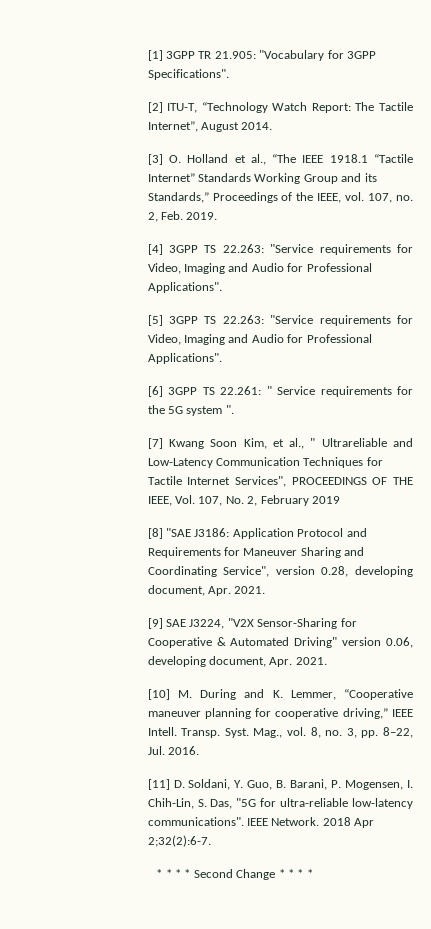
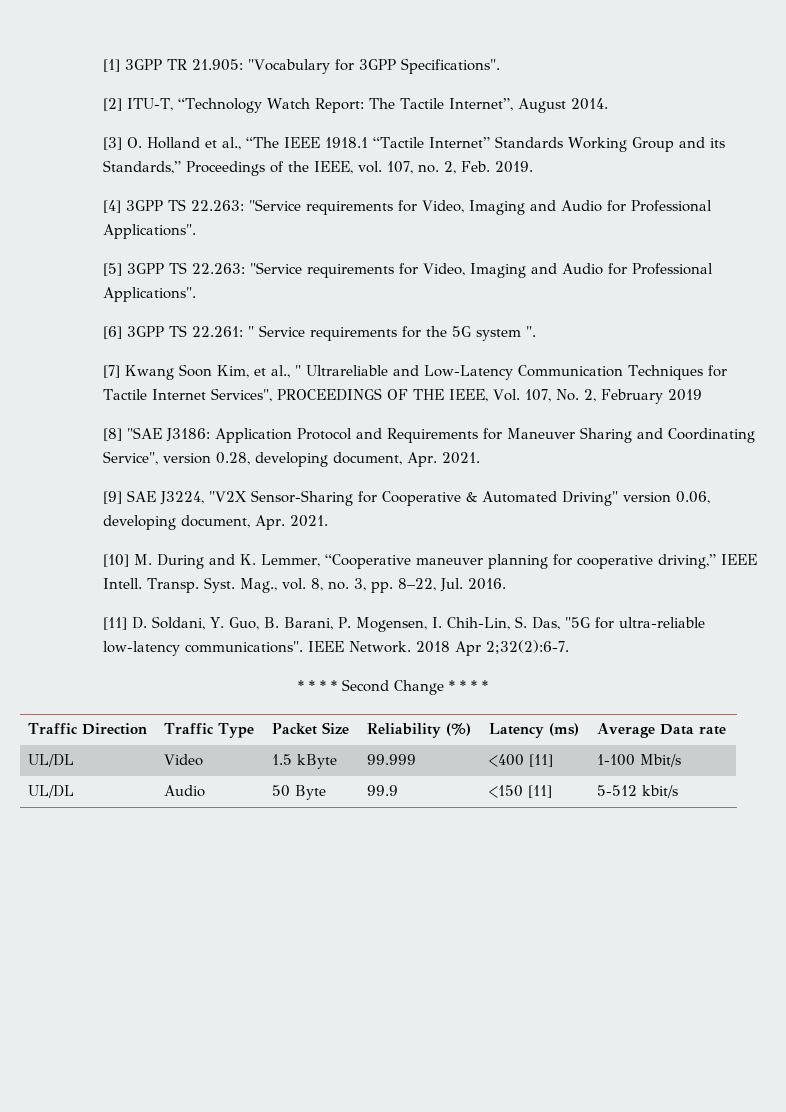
+ Traffic Direction | Traffic Type | Packet Size | Reliability (%) | Latency (ms) | Average Data rate
+ UL/DL | Video | 1.5 kByte | 99.999 | <400 [11] | 1-100 Mbit/s
+ UL/DL | Audio | 50 Byte | 99.9 | <150 [11] | 5-512 kbit/s

